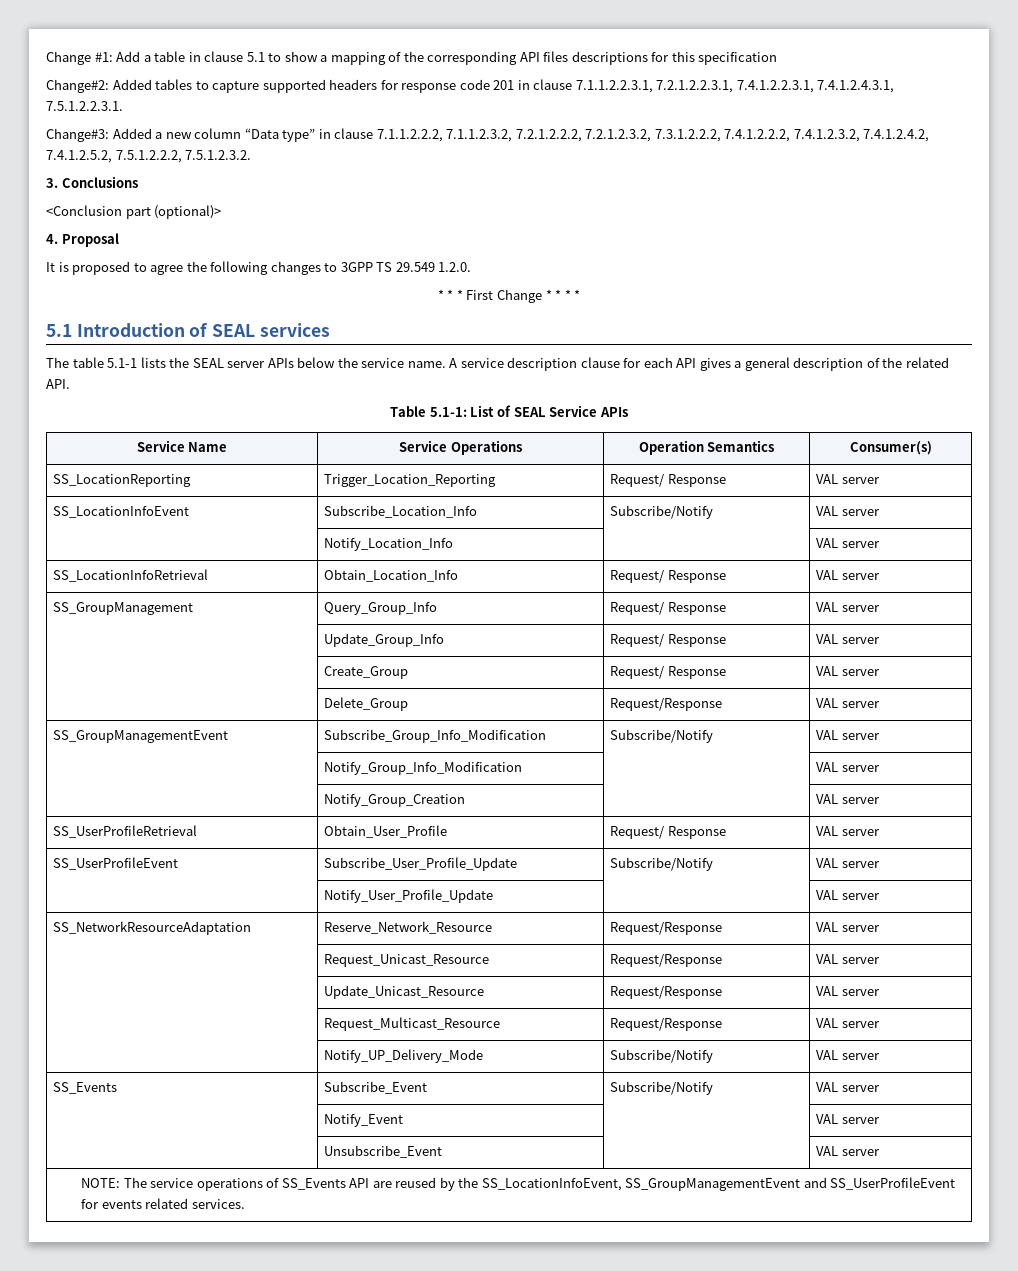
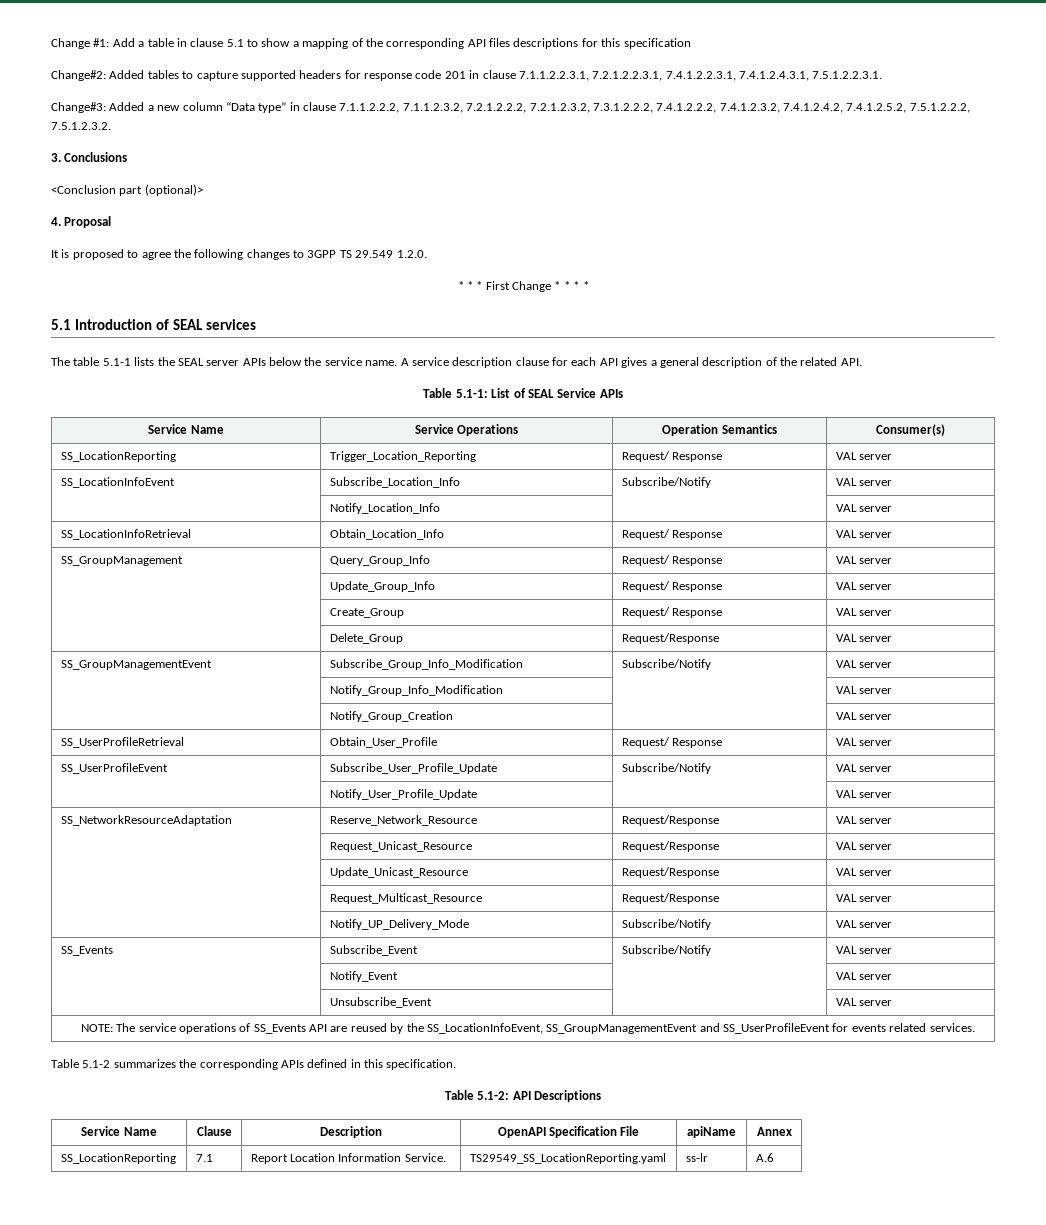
+ Table 5.1-2 summarizes the corresponding APIs defined in this specification.
+ Table 5.1-2: API Descriptions
+ Service Name | Clause | Description | OpenAPI Specification File | apiName | Annex
+ SS_LocationReporting | 7.1 | Report Location Information Service. | TS29549_SS_LocationReporting.yaml | ss-lr | A.6

